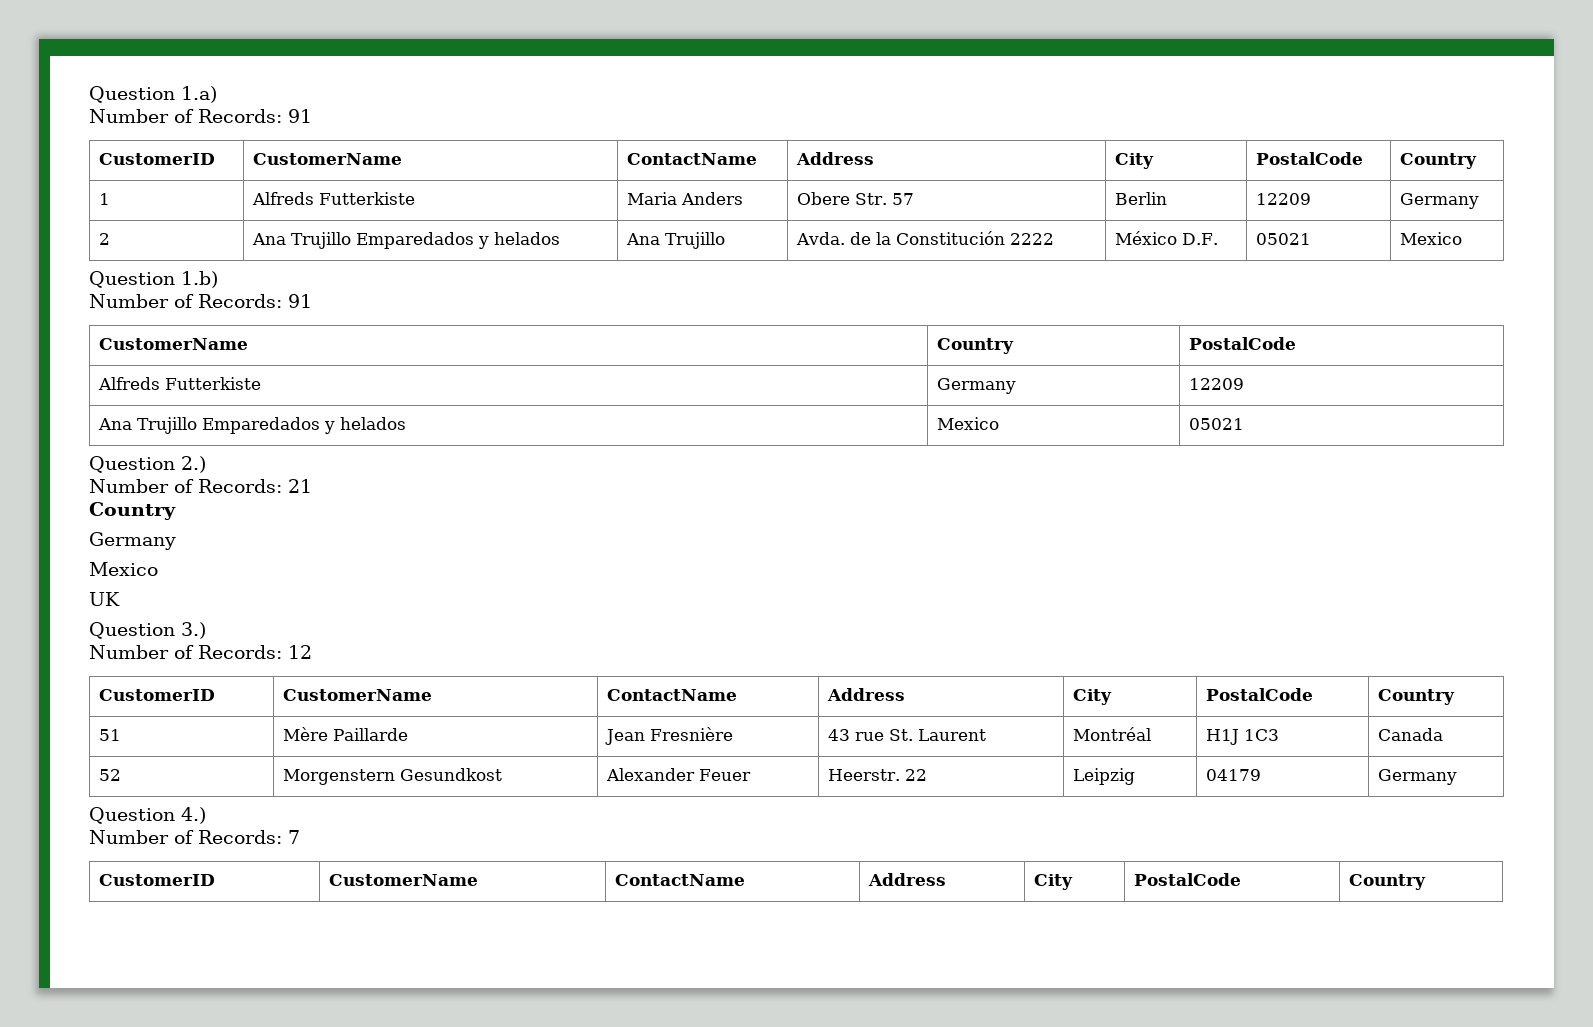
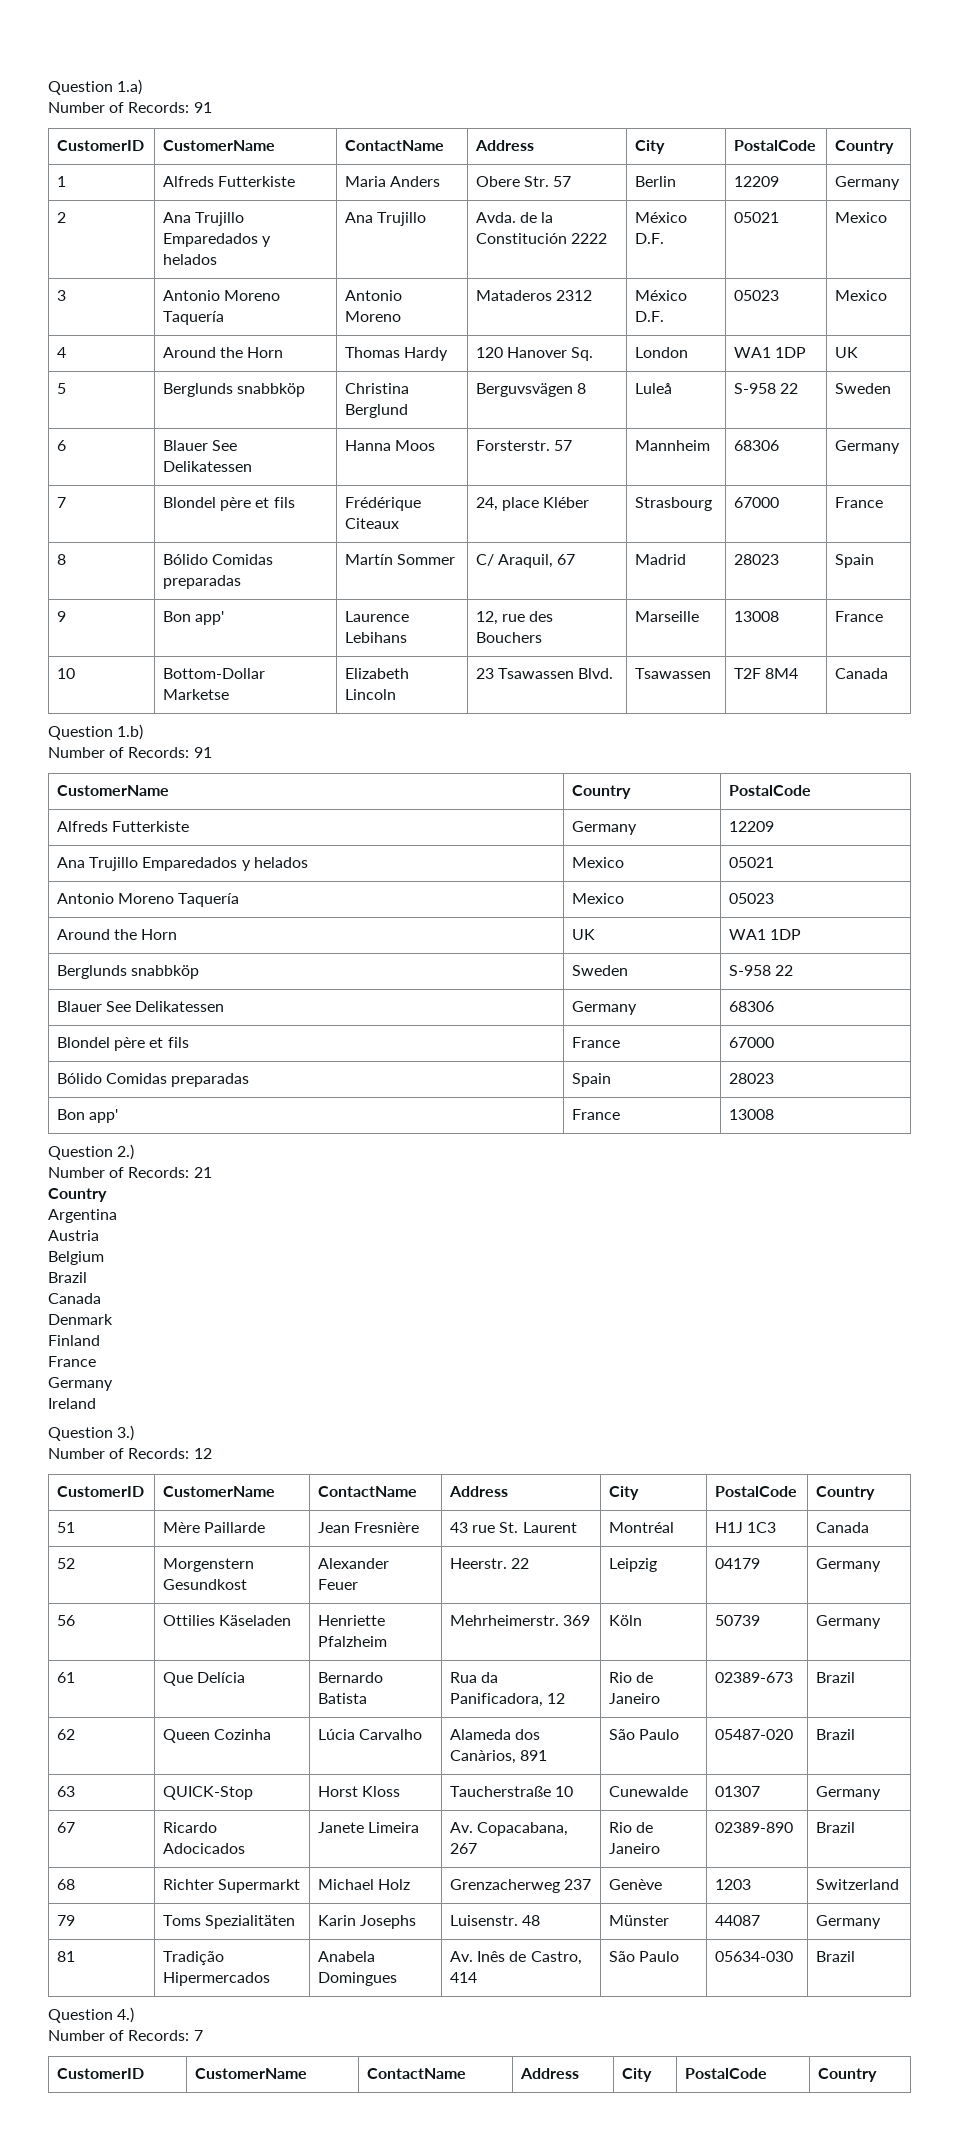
+ 3 | Antonio Moreno Taquería | Antonio Moreno | Mataderos 2312 | México D.F. | 05023 | Mexico
+ 4 | Around the Horn | Thomas Hardy | 120 Hanover Sq. | London | WA1 1DP | UK
+ 5 | Berglunds snabbköp | Christina Berglund | Berguvsvägen 8 | Luleå | S-958 22 | Sweden
+ 6 | Blauer See Delikatessen | Hanna Moos | Forsterstr. 57 | Mannheim | 68306 | Germany
+ 7 | Blondel père et fils | Frédérique Citeaux | 24, place Kléber | Strasbourg | 67000 | France
+ 8 | Bólido Comidas preparadas | Martín Sommer | C/ Araquil, 67 | Madrid | 28023 | Spain
+ 9 | Bon app' | Laurence Lebihans | 12, rue des Bouchers | Marseille | 13008 | France
+ 10 | Bottom-Dollar Marketse | Elizabeth Lincoln | 23 Tsawassen Blvd. | Tsawassen | T2F 8M4 | Canada
+ Antonio Moreno Taquería | Mexico | 05023
+ Around the Horn | UK | WA1 1DP
+ Berglunds snabbköp | Sweden | S-958 22
+ Blauer See Delikatessen | Germany | 68306
+ Blondel père et fils | France | 67000
+ Bólido Comidas preparadas | Spain | 28023
+ Bon app' | France | 13008
  Number of Records: 21
  Country
+ Argentina
+ Austria
+ Belgium
+ Brazil
+ Canada
+ Denmark
+ Finland
+ France
  Germany
- Mexico
- UK
+ Ireland
+ 56 | Ottilies Käseladen | Henriette Pfalzheim | Mehrheimerstr. 369 | Köln | 50739 | Germany
+ 61 | Que Delícia | Bernardo Batista | Rua da Panificadora, 12 | Rio de Janeiro | 02389-673 | Brazil
+ 62 | Queen Cozinha | Lúcia Carvalho | Alameda dos Canàrios, 891 | São Paulo | 05487-020 | Brazil
+ 63 | QUICK-Stop | Horst Kloss | Taucherstraße 10 | Cunewalde | 01307 | Germany
+ 67 | Ricardo Adocicados | Janete Limeira | Av. Copacabana, 267 | Rio de Janeiro | 02389-890 | Brazil
+ 68 | Richter Supermarkt | Michael Holz | Grenzacherweg 237 | Genève | 1203 | Switzerland
+ 79 | Toms Spezialitäten | Karin Josephs | Luisenstr. 48 | Münster | 44087 | Germany
+ 81 | Tradição Hipermercados | Anabela Domingues | Av. Inês de Castro, 414 | São Paulo | 05634-030 | Brazil

